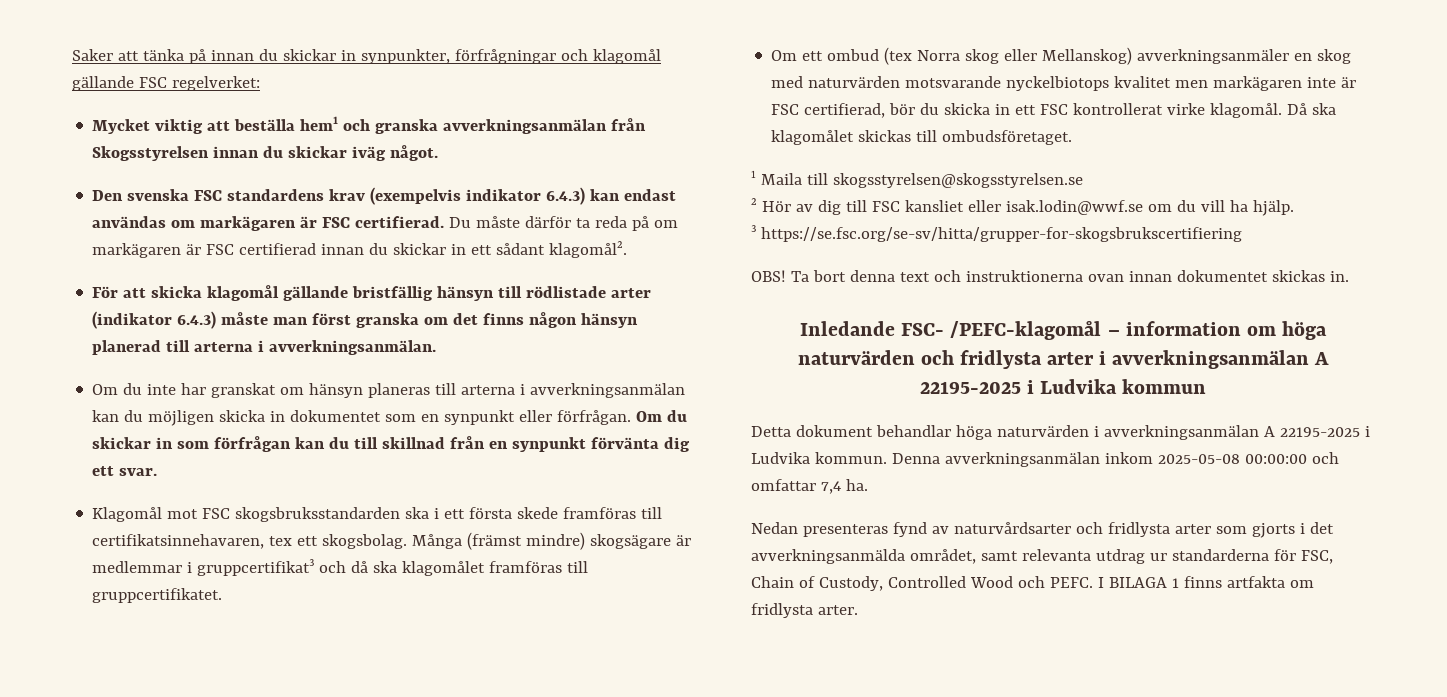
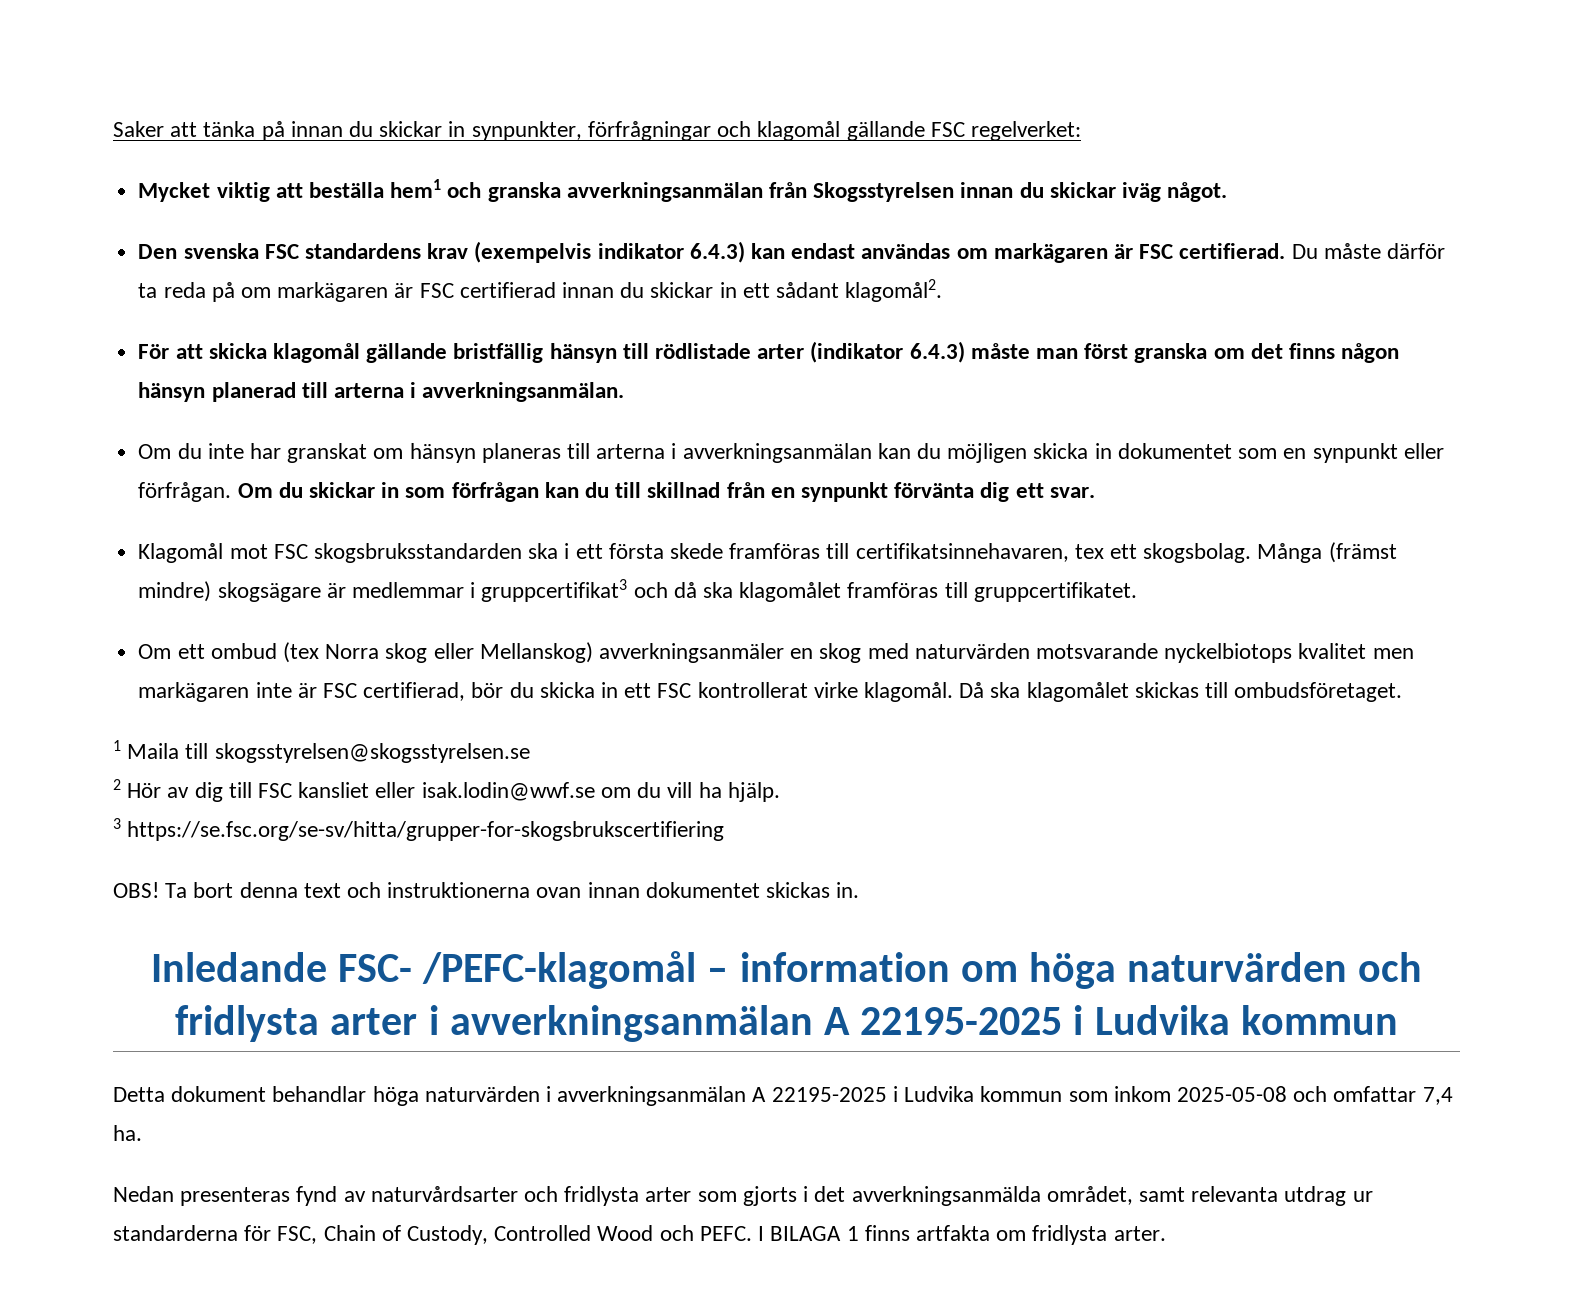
- Detta dokument behandlar höga naturvärden i avverkningsanmälan A 22195-2025 i Ludvika kommun. Denna avverkningsanmälan inkom 2025-05-08 00:00:00 och omfattar 7,4 ha.
+ Detta dokument behandlar höga naturvärden i avverkningsanmälan A 22195-2025 i Ludvika kommun som inkom 2025-05-08 och omfattar 7,4 ha.

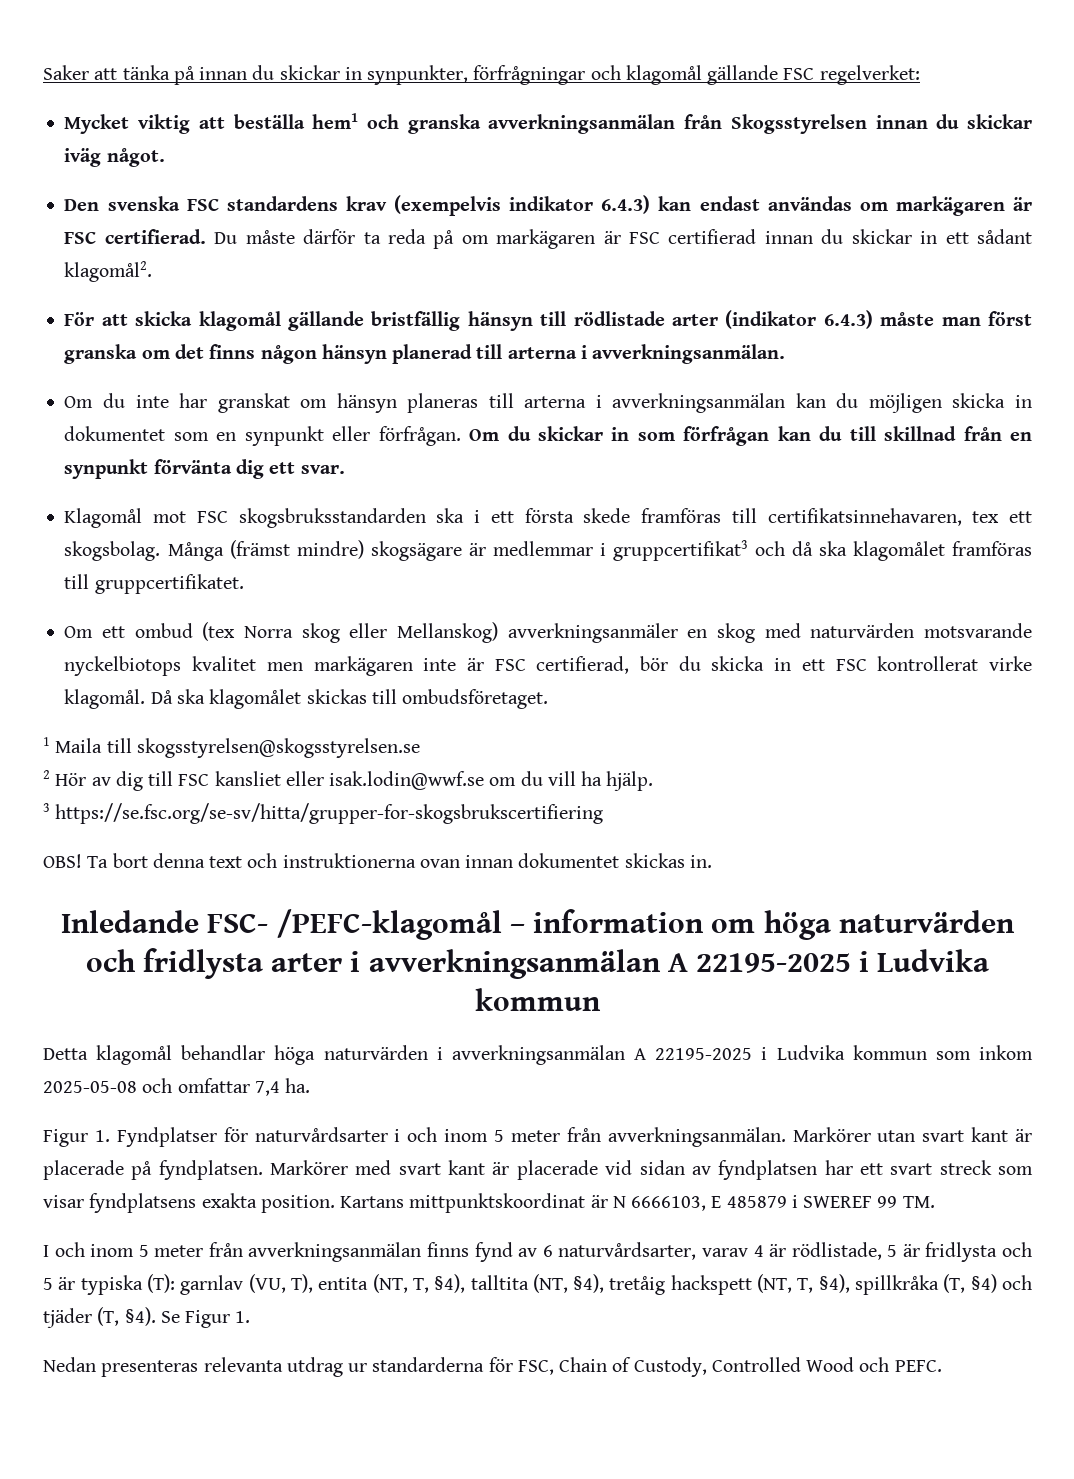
- Detta dokument behandlar höga naturvärden i avverkningsanmälan A 22195-2025 i Ludvika kommun som inkom 2025-05-08 och omfattar 7,4 ha.
+ Detta klagomål behandlar höga naturvärden i avverkningsanmälan A 22195-2025 i Ludvika kommun som inkom 2025-05-08 och omfattar 7,4 ha.
- Nedan presenteras fynd av naturvårdsarter och fridlysta arter som gjorts i det avverkningsanmälda området, samt relevanta utdrag ur standarderna för FSC, Chain of Custody, Controlled Wood och PEFC. I BILAGA 1 finns artfakta om fridlysta arter.
+ Figur 1. Fyndplatser för naturvårdsarter i och inom 5 meter från avverkningsanmälan. Markörer utan svart kant är placerade på fyndplatsen. Markörer med svart kant är placerade vid sidan av fyndplatsen har ett svart streck som visar fyndplatsens exakta position. Kartans mittpunktskoordinat är N 6666103, E 485879 i SWEREF 99 TM.
+ I och inom 5 meter från avverkningsanmälan finns fynd av 6 naturvårdsarter, varav 4 är rödlistade, 5 är fridlysta och 5 är typiska (T): garnlav (VU, T), entita (NT, T, §4), talltita (NT, §4), tretåig hackspett (NT, T, §4), spillkråka (T, §4) och tjäder (T, §4). Se Figur 1.
+ Nedan presenteras relevanta utdrag ur standarderna för FSC, Chain of Custody, Controlled Wood och PEFC.

